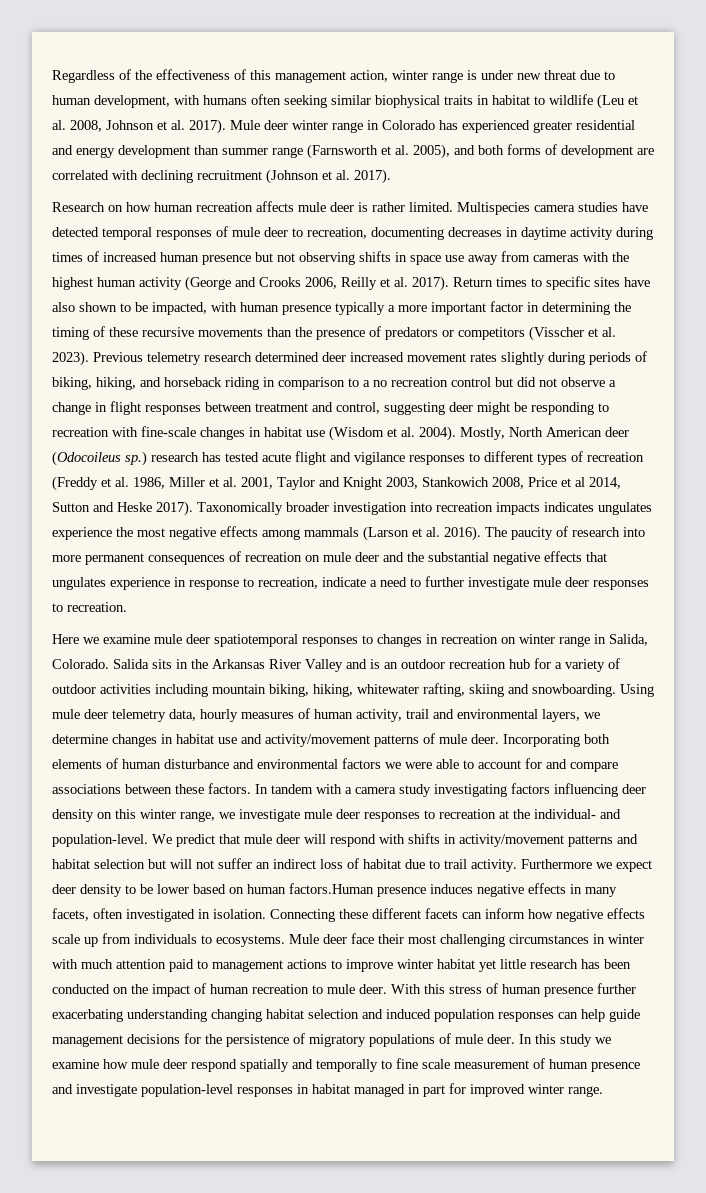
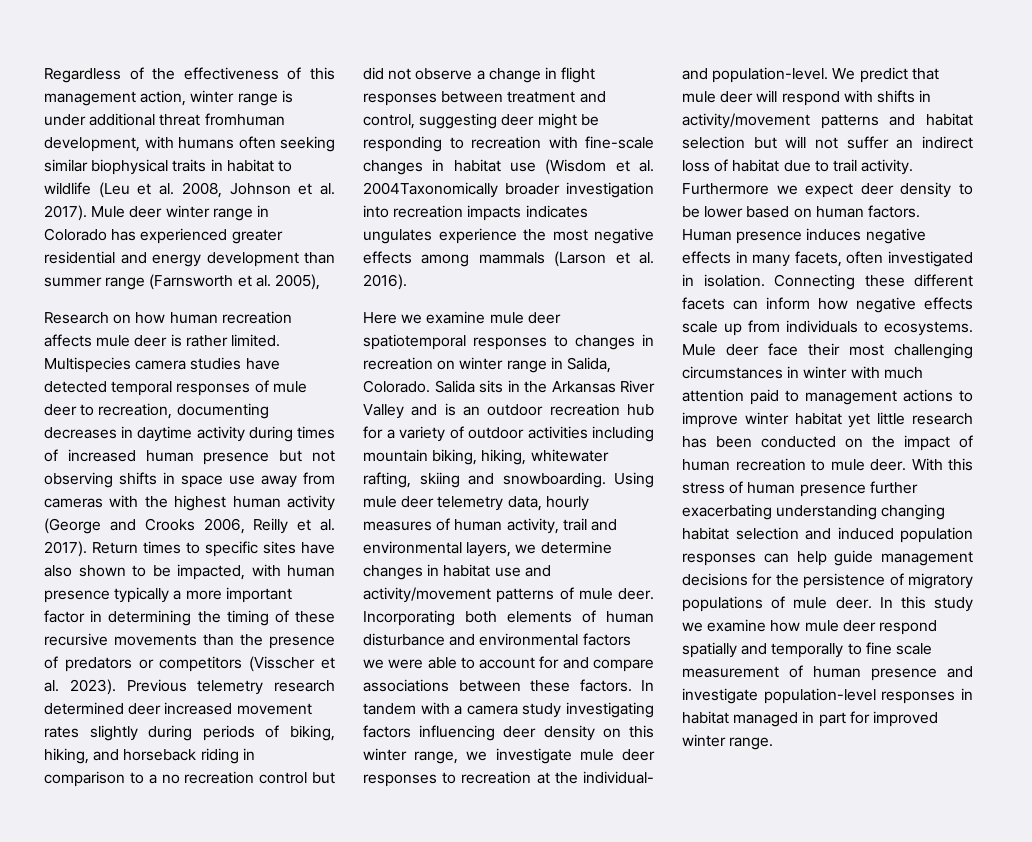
- Regardless of the effectiveness of this management action, winter range is under new threat due to human development, with humans often seeking similar biophysical traits in habitat to wildlife (Leu et al. 2008, Johnson et al. 2017).
+ Regardless of the effectiveness of this management action, winter range is under additional threat fromhuman development, with humans often seeking similar biophysical traits in habitat to wildlife (Leu et al. 2008, Johnson et al. 2017).
- Mule deer winter range in Colorado has experienced greater residential and energy development than summer range (Farnsworth et al. 2005), and both forms of development are correlated with declining recruitment (Johnson et al. 2017).
+ Mule deer winter range in Colorado has experienced greater residential and energy development than summer range (Farnsworth et al. 2005),
- Previous telemetry research determined deer increased movement rates slightly during periods of biking, hiking, and horseback riding in comparison to a no recreation control but did not observe a change in flight responses between treatment and control, suggesting deer might be responding to recreation with fine-scale changes in habitat use (Wisdom et al. 2004). Mostly, North American deer (Odocoileus sp.) research has tested acute flight and vigilance responses to different types of recreation (Freddy et al. 1986, Miller et al. 2001, Taylor and Knight 2003, Stankowich 2008, Price et al 2014, Sutton and Heske 2017). Taxonomically broader investigation into recreation impacts indicates ungulates experience the most negative effects among mammals (Larson et al. 2016). The paucity of research into more permanent consequences of recreation on mule deer and the substantial negative effects that ungulates experience in response to recreation, indicate a need to further investigate mule deer responses to recreation.
+ Previous telemetry research determined deer increased movement rates slightly during periods of biking, hiking, and horseback riding in comparison to a no recreation control but did not observe a change in flight responses between treatment and control, suggesting deer might be responding to recreation with fine-scale changes in habitat use (Wisdom et al. 2004Taxonomically broader investigation into recreation impacts indicates ungulates experience the most negative effects among mammals (Larson et al. 2016).
- Furthermore we expect deer density to be lower based on human factors.Human presence induces negative effects in many facets, often investigated in isolation.
+ Furthermore we expect deer density to be lower based on human factors. Human presence induces negative effects in many facets, often investigated in isolation.

